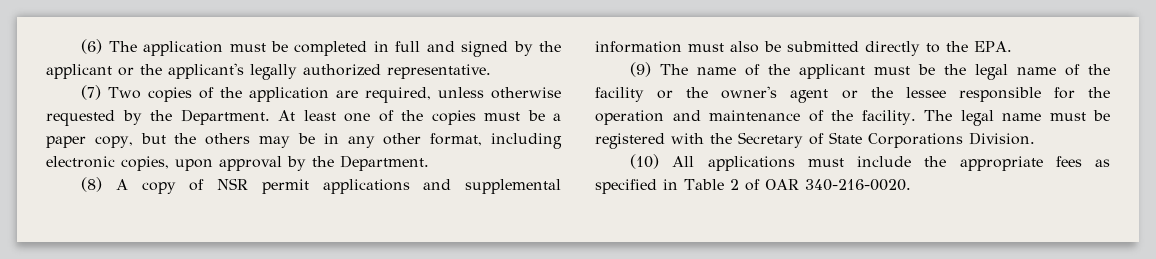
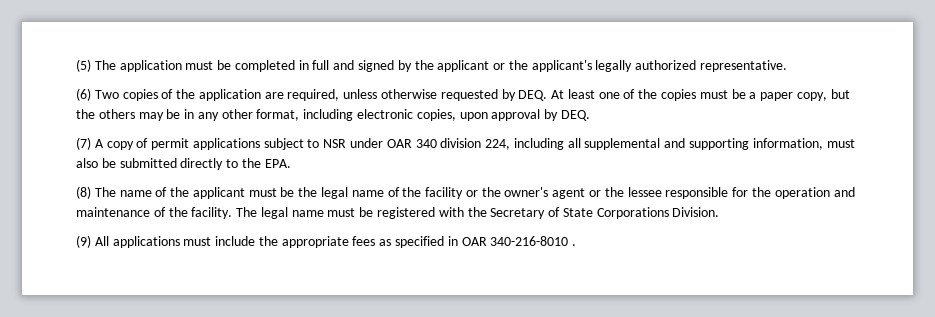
- (6) The application must be completed in full and signed by the applicant or the applicant's legally authorized representative.
+ (5) The application must be completed in full and signed by the applicant or the applicant's legally authorized representative.
- (7) Two copies of the application are required, unless otherwise requested by the Department. At least one of the copies must be a paper copy, but the others may be in any other format, including electronic copies, upon approval by the Department.
- (8) A copy of NSR permit applications and supplemental information must also be submitted directly to the EPA.
+ (6) Two copies of the application are required, unless otherwise requested by DEQ. At least one of the copies must be a paper copy, but the others may be in any other format, including electronic copies, upon approval by DEQ.
+ (7) A copy of permit applications subject to NSR under OAR 340 division 224, including all supplemental and supporting information, must also be submitted directly to the EPA.
- (9) The name of the applicant must be the legal name of the facility or the owner's agent or the lessee responsible for the operation and maintenance of the facility.
+ (8) The name of the applicant must be the legal name of the facility or the owner's agent or the lessee responsible for the operation and maintenance of the facility.
- (10) All applications must include the appropriate fees as specified in Table 2 of OAR 340-216-0020.
+ (9) All applications must include the appropriate fees as specified in OAR 340-216-8010 .

